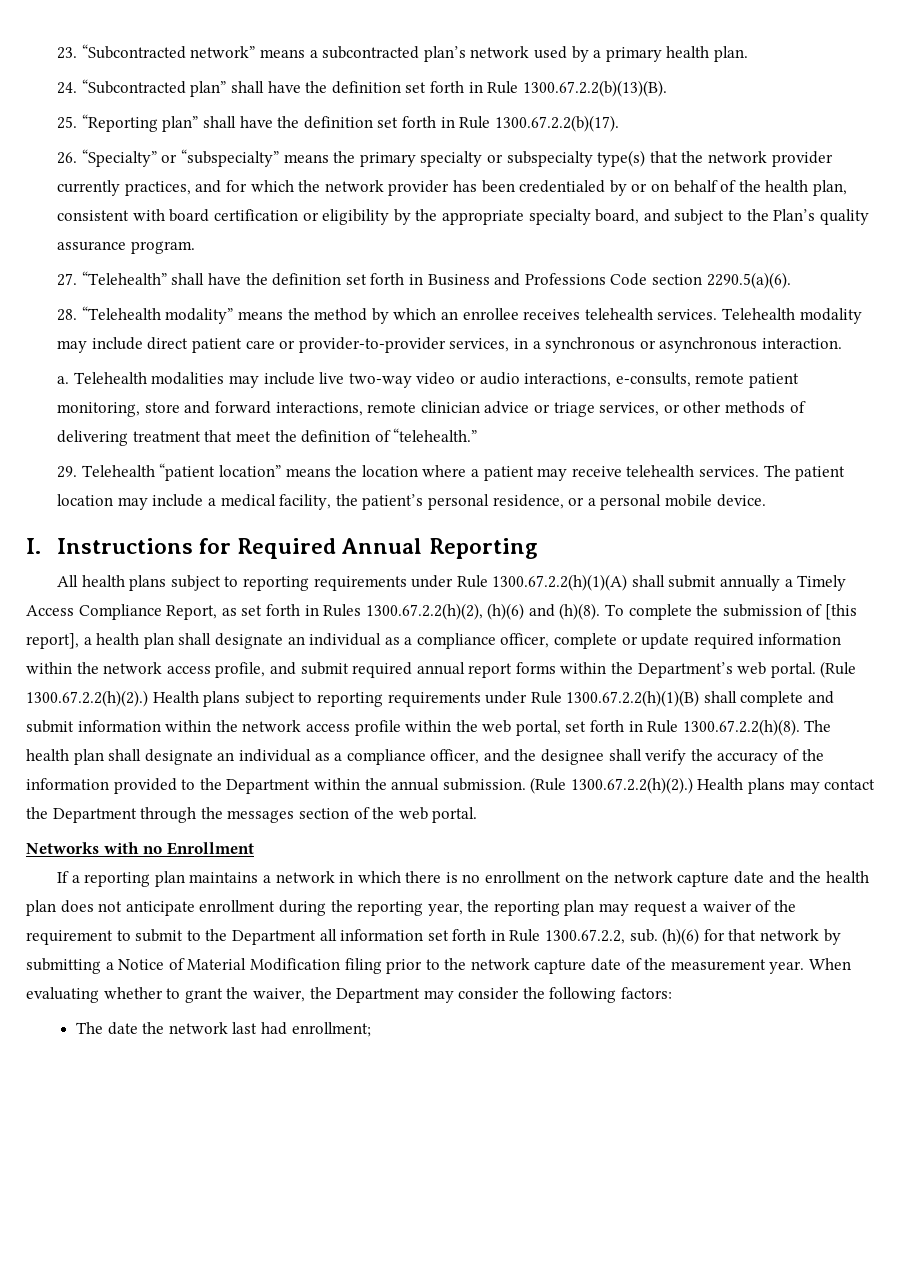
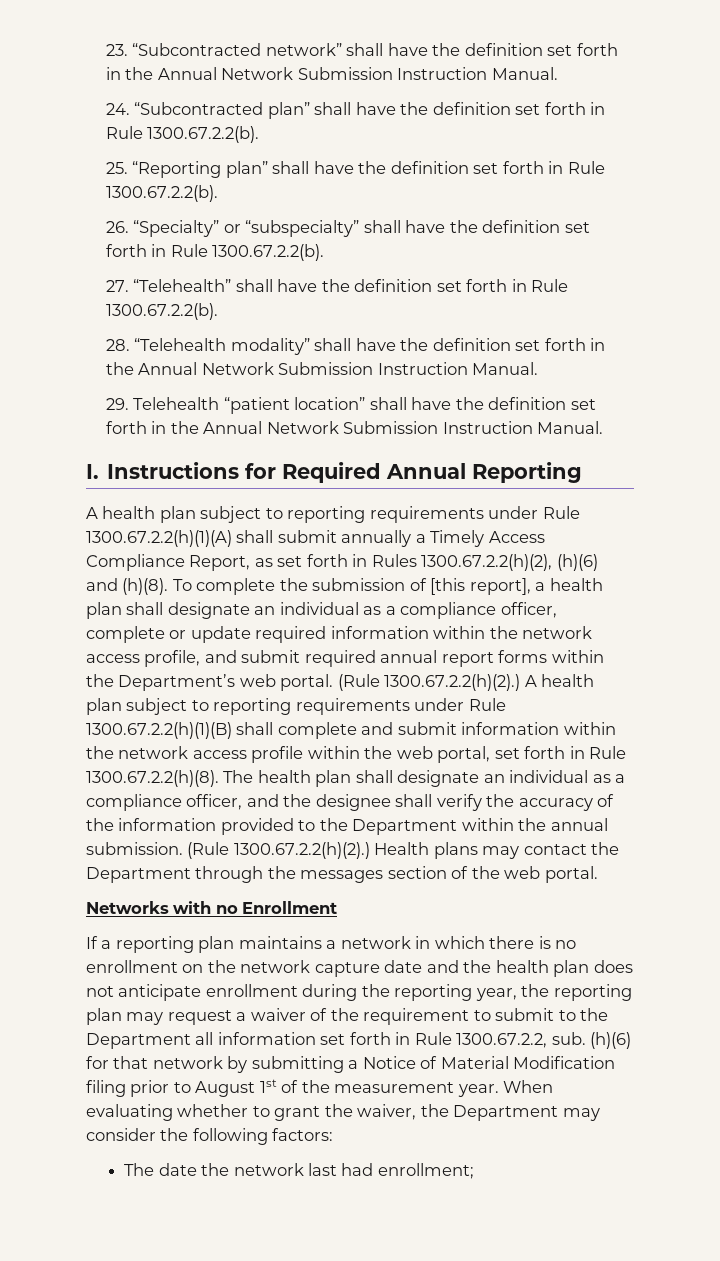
- 23. “Subcontracted network” means a subcontracted plan’s network used by a primary health plan.
+ 23. “Subcontracted network” shall have the definition set forth in the Annual Network Submission Instruction Manual.
- 24. “Subcontracted plan” shall have the definition set forth in Rule 1300.67.2.2(b)(13)(B).
+ 24. “Subcontracted plan” shall have the definition set forth in Rule 1300.67.2.2(b).
- 25. “Reporting plan” shall have the definition set forth in Rule 1300.67.2.2(b)(17).
+ 25. “Reporting plan” shall have the definition set forth in Rule 1300.67.2.2(b).
- 26. “Specialty” or “subspecialty” means the primary specialty or subspecialty type(s) that the network provider currently practices, and for which the network provider has been credentialed by or on behalf of the health plan, consistent with board certification or eligibility by the appropriate specialty board, and subject to the Plan’s quality assurance program.
+ 26. “Specialty” or “subspecialty” shall have the definition set forth in Rule 1300.67.2.2(b).
- 27. “Telehealth” shall have the definition set forth in Business and Professions Code section 2290.5(a)(6).
- 28. “Telehealth modality” means the method by which an enrollee receives telehealth services. Telehealth modality may include direct patient care or provider-to-provider services, in a synchronous or asynchronous interaction.
- a. Telehealth modalities may include live two-way video or audio interactions, e-consults, remote patient monitoring, store and forward interactions, remote clinician advice or triage services, or other methods of delivering treatment that meet the definition of “telehealth.”
- 29. Telehealth “patient location” means the location where a patient may receive telehealth services. The patient location may include a medical facility, the patient’s personal residence, or a personal mobile device.
+ 27. “Telehealth” shall have the definition set forth in Rule 1300.67.2.2(b).
+ 28. “Telehealth modality” shall have the definition set forth in the Annual Network Submission Instruction Manual.
+ 29. Telehealth “patient location” shall have the definition set forth in the Annual Network Submission Instruction Manual.
- All health plans subject to reporting requirements under Rule 1300.67.2.2(h)(1)(A) shall submit annually a Timely Access Compliance Report, as set forth in Rules 1300.67.2.2(h)(2), (h)(6) and (h)(8).
+ A health plan subject to reporting requirements under Rule 1300.67.2.2(h)(1)(A) shall submit annually a Timely Access Compliance Report, as set forth in Rules 1300.67.2.2(h)(2), (h)(6) and (h)(8).
- (Rule 1300.67.2.2(h)(2).) Health plans subject to reporting requirements under Rule 1300.67.2.2(h)(1)(B) shall complete and submit information within the network access profile within the web portal, set forth in Rule 1300.67.2.2(h)(8). The health plan shall designate an individual as a compliance officer, and the designee shall verify the accuracy of the information provided to the Department within the annual submission.
+ (Rule 1300.67.2.2(h)(2).) A health plan subject to reporting requirements under Rule 1300.67.2.2(h)(1)(B) shall complete and submit information within the network access profile within the web portal, set forth in Rule 1300.67.2.2(h)(8). The health plan shall designate an individual as a compliance officer, and the designee shall verify the accuracy of the information provided to the Department within the annual submission.
- (h)(6) for that network by submitting a Notice of Material Modification filing prior to the network capture date of the measurement year.
+ (h)(6) for that network by submitting a Notice of Material Modification filing prior to August 1st of the measurement year.

